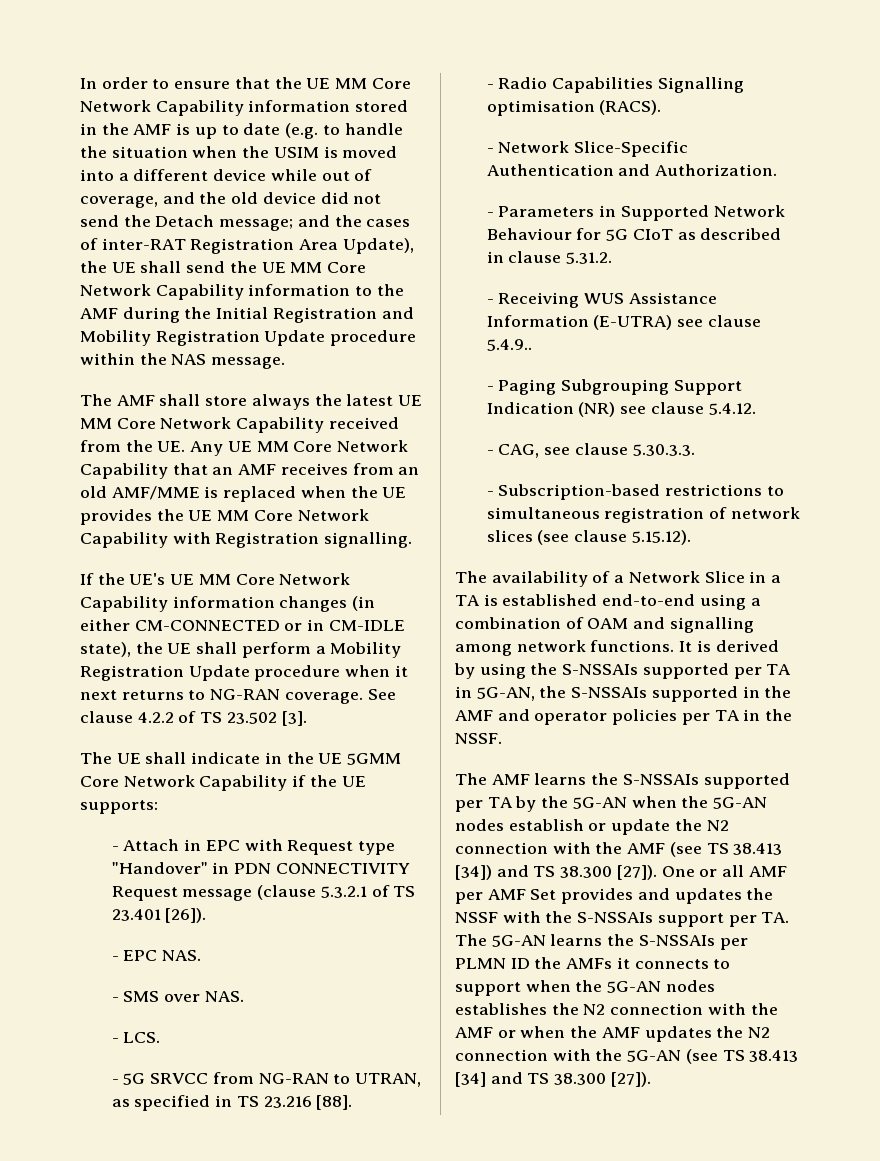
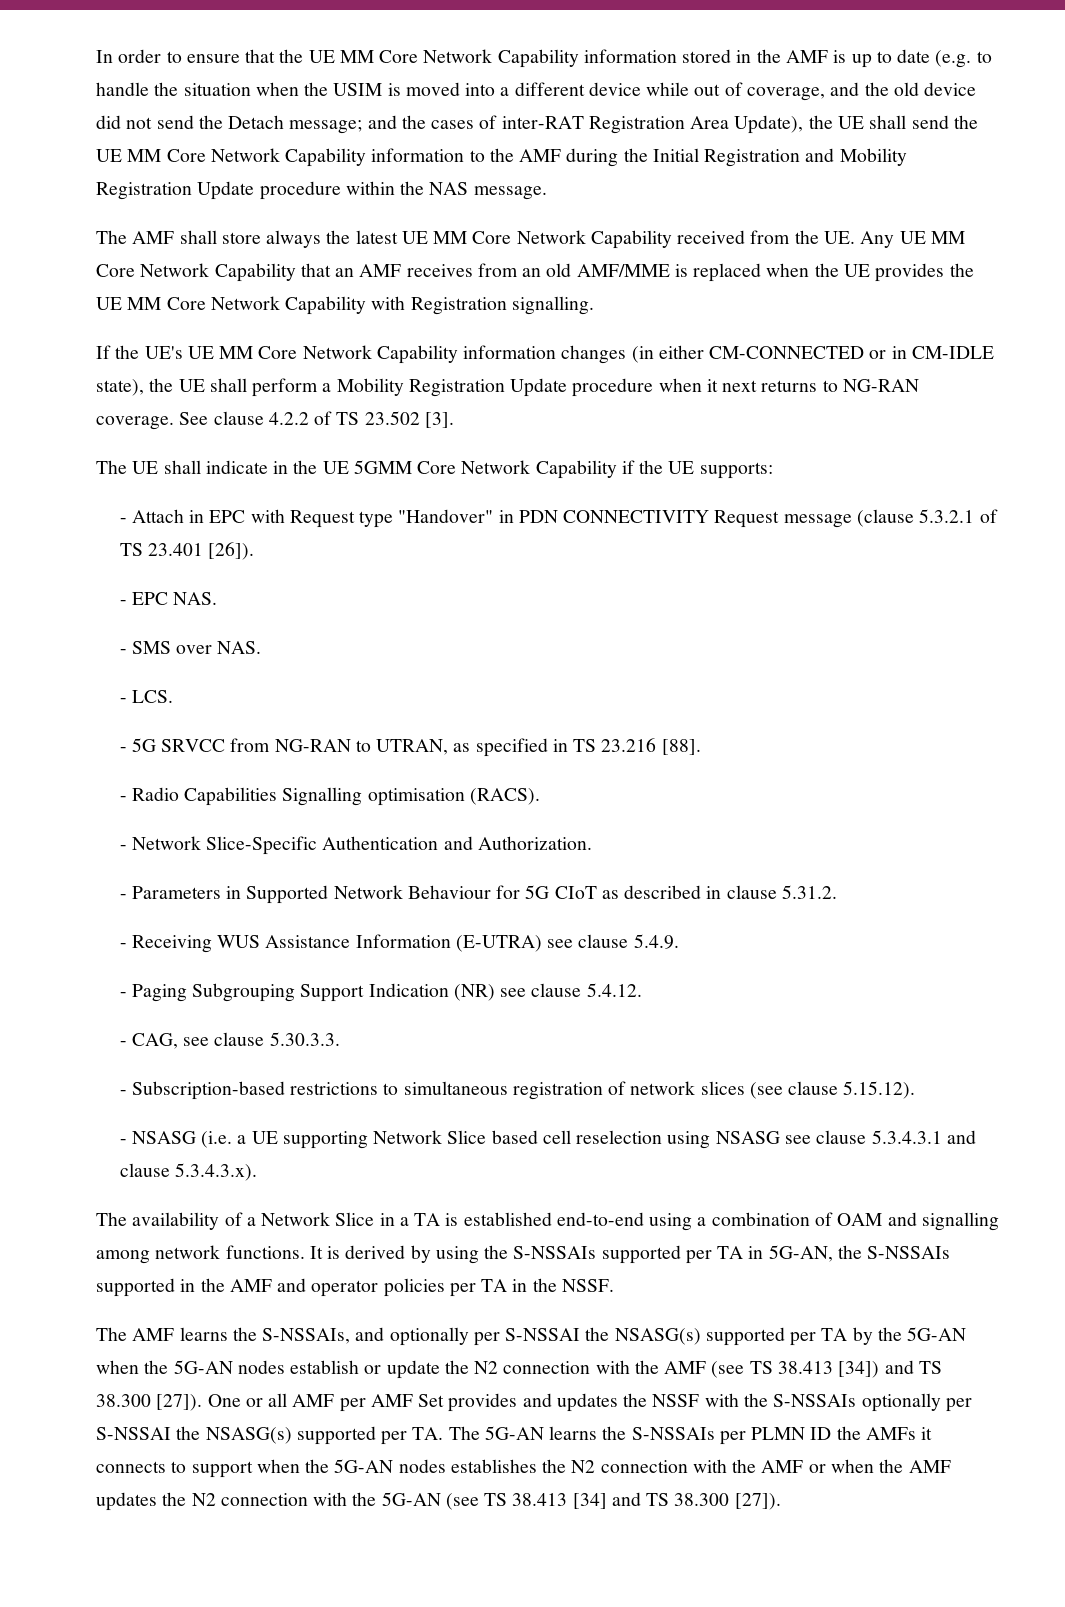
- - Receiving WUS Assistance Information (E-UTRA) see clause 5.4.9..
+ - Receiving WUS Assistance Information (E-UTRA) see clause 5.4.9.
+ - NSASG (i.e. a UE supporting Network Slice based cell reselection using NSASG see clause 5.3.4.3.1 and clause 5.3.4.3.x).
- The AMF learns the S-NSSAIs supported per TA by the 5G-AN when the 5G-AN nodes establish or update the N2 connection with the AMF (see TS 38.413 [34]) and TS 38.300 [27]).
+ The AMF learns the S-NSSAIs, and optionally per S-NSSAI the NSASG(s) supported per TA by the 5G-AN when the 5G-AN nodes establish or update the N2 connection with the AMF (see TS 38.413 [34]) and TS 38.300 [27]).
- One or all AMF per AMF Set provides and updates the NSSF with the S-NSSAIs support per TA. The 5G-AN learns the S-NSSAIs per PLMN ID the AMFs it connects to support when the 5G-AN nodes establishes the N2 connection with the AMF or when the AMF updates the N2 connection with the 5G-AN (see TS 38.413 [34] and TS 38.300 [27]).
+ One or all AMF per AMF Set provides and updates the NSSF with the S-NSSAIs optionally per S-NSSAI the NSASG(s) supported per TA. The 5G-AN learns the S-NSSAIs per PLMN ID the AMFs it connects to support when the 5G-AN nodes establishes the N2 connection with the AMF or when the AMF updates the N2 connection with the 5G-AN (see TS 38.413 [34] and TS 38.300 [27]).

